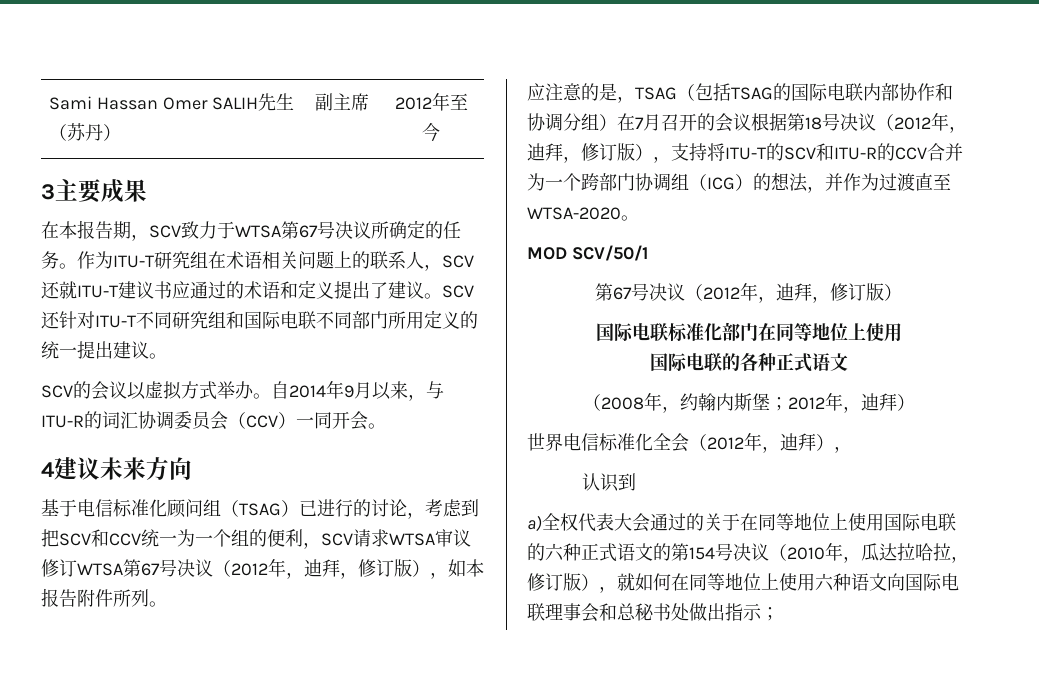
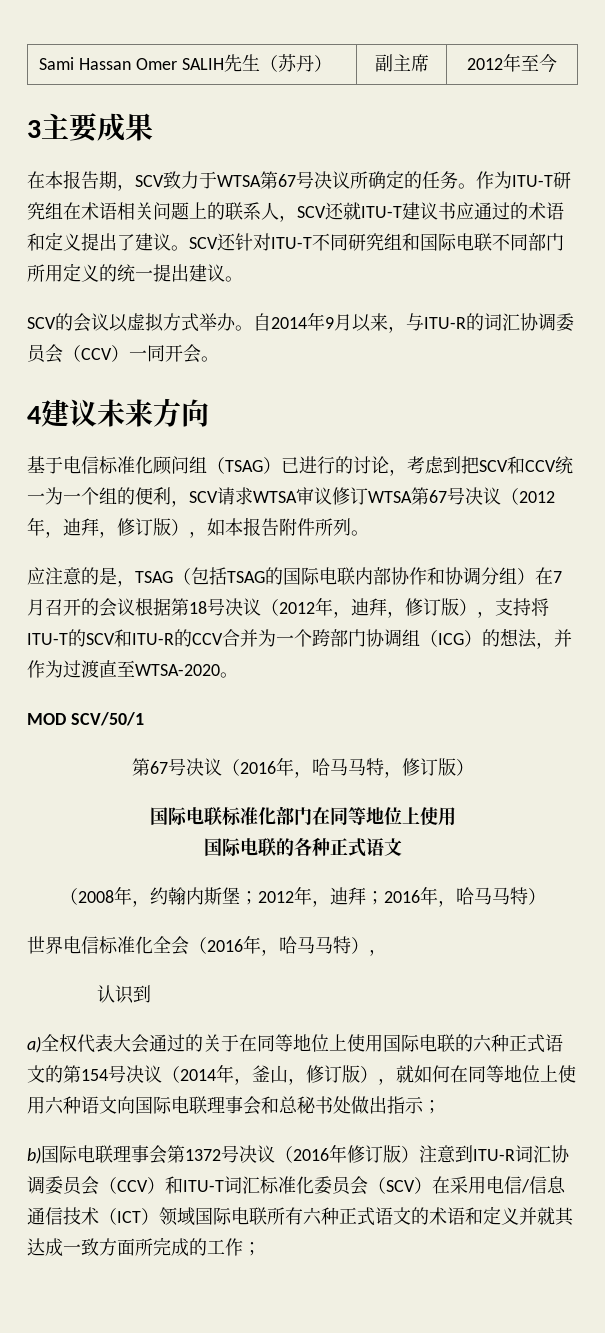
  MOD SCV/50/1
- 第67号决议（2012年，迪拜，修订版）
+ 第67号决议（2016年，哈马马特，修订版）
- （2008年，约翰内斯堡；2012年，迪拜）
+ （2008年，约翰内斯堡；2012年，迪拜；2016年，哈马马特）
- 世界电信标准化全会（2012年，迪拜），
+ 世界电信标准化全会（2016年，哈马马特），
- a)全权代表大会通过的关于在同等地位上使用国际电联的六种正式语文的第154号决议（2010年，瓜达拉哈拉，修订版），就如何在同等地位上使用六种语文向国际电联理事会和总秘书处做出指示；
+ a)全权代表大会通过的关于在同等地位上使用国际电联的六种正式语文的第154号决议（2014年，釜山，修订版），就如何在同等地位上使用六种语文向国际电联理事会和总秘书处做出指示；
+ b)国际电联理事会第1372号决议（2016年修订版）注意到ITU-R词汇协调委员会（CCV）和ITU-T词汇标准化委员会（SCV）在采用电信/信息通信技术（ICT）领域国际电联所有六种正式语文的术语和定义并就其达成一致方面所完成的工作；

